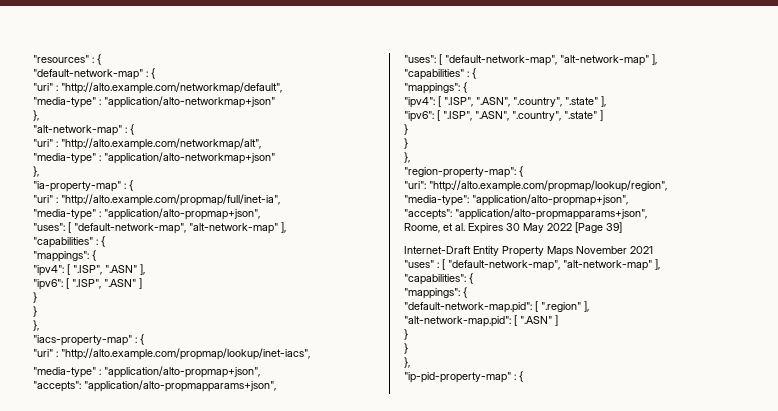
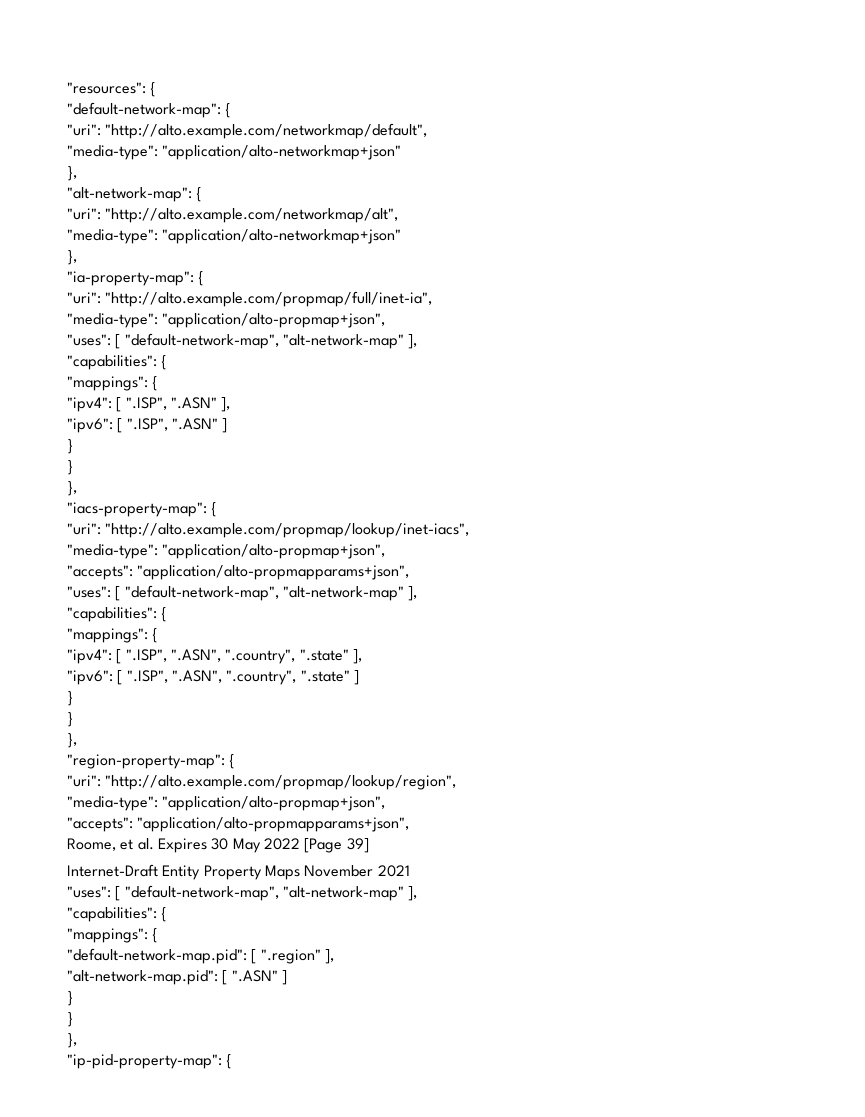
- "resources" : {
- "default-network-map" : {
- "uri" : "http://alto.example.com/networkmap/default",
- "media-type" : "application/alto-networkmap+json"
+ "resources": {
+ "default-network-map": {
+ "uri": "http://alto.example.com/networkmap/default",
+ "media-type": "application/alto-networkmap+json"
  },
- "alt-network-map" : {
- "uri" : "http://alto.example.com/networkmap/alt",
- "media-type" : "application/alto-networkmap+json"
+ "alt-network-map": {
+ "uri": "http://alto.example.com/networkmap/alt",
+ "media-type": "application/alto-networkmap+json"
  },
- "ia-property-map" : {
- "uri" : "http://alto.example.com/propmap/full/inet-ia",
- "media-type" : "application/alto-propmap+json",
+ "ia-property-map": {
+ "uri": "http://alto.example.com/propmap/full/inet-ia",
+ "media-type": "application/alto-propmap+json",
  "uses": [ "default-network-map", "alt-network-map" ],
- "capabilities" : {
+ "capabilities": {
- "iacs-property-map" : {
- "uri" : "http://alto.example.com/propmap/lookup/inet-iacs",
- "media-type" : "application/alto-propmap+json",
+ "iacs-property-map": {
+ "uri": "http://alto.example.com/propmap/lookup/inet-iacs",
+ "media-type": "application/alto-propmap+json",
  "accepts": "application/alto-propmapparams+json",
  "uses": [ "default-network-map", "alt-network-map" ],
- "capabilities" : {
+ "capabilities": {
  Internet-Draft Entity Property Maps November 2021
- "uses" : [ "default-network-map", "alt-network-map" ],
+ "uses": [ "default-network-map", "alt-network-map" ],
- "ip-pid-property-map" : {
+ "ip-pid-property-map": {

